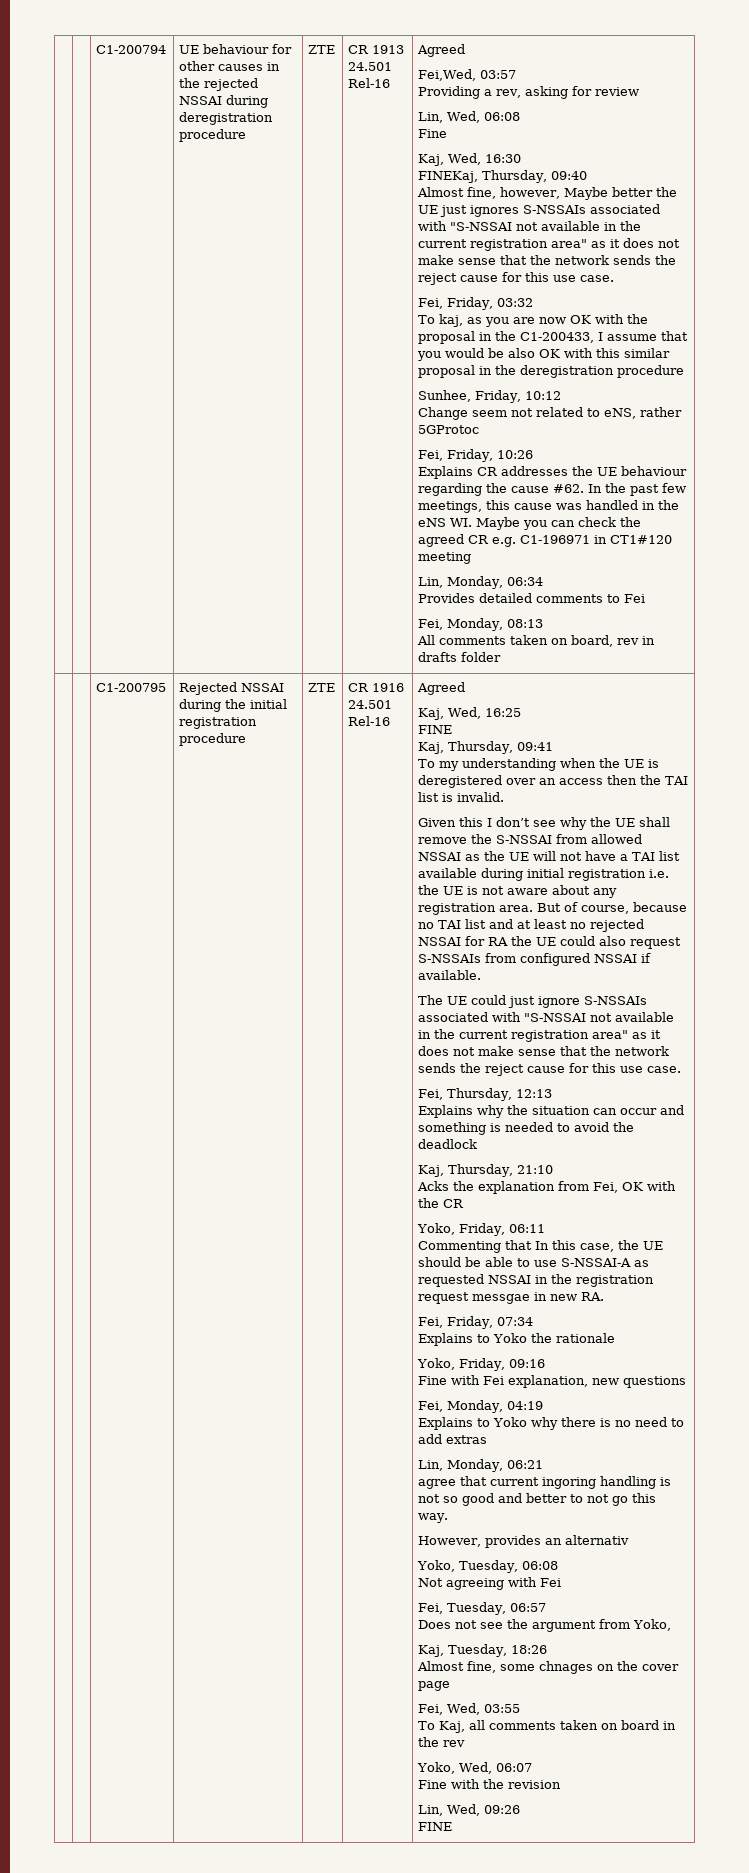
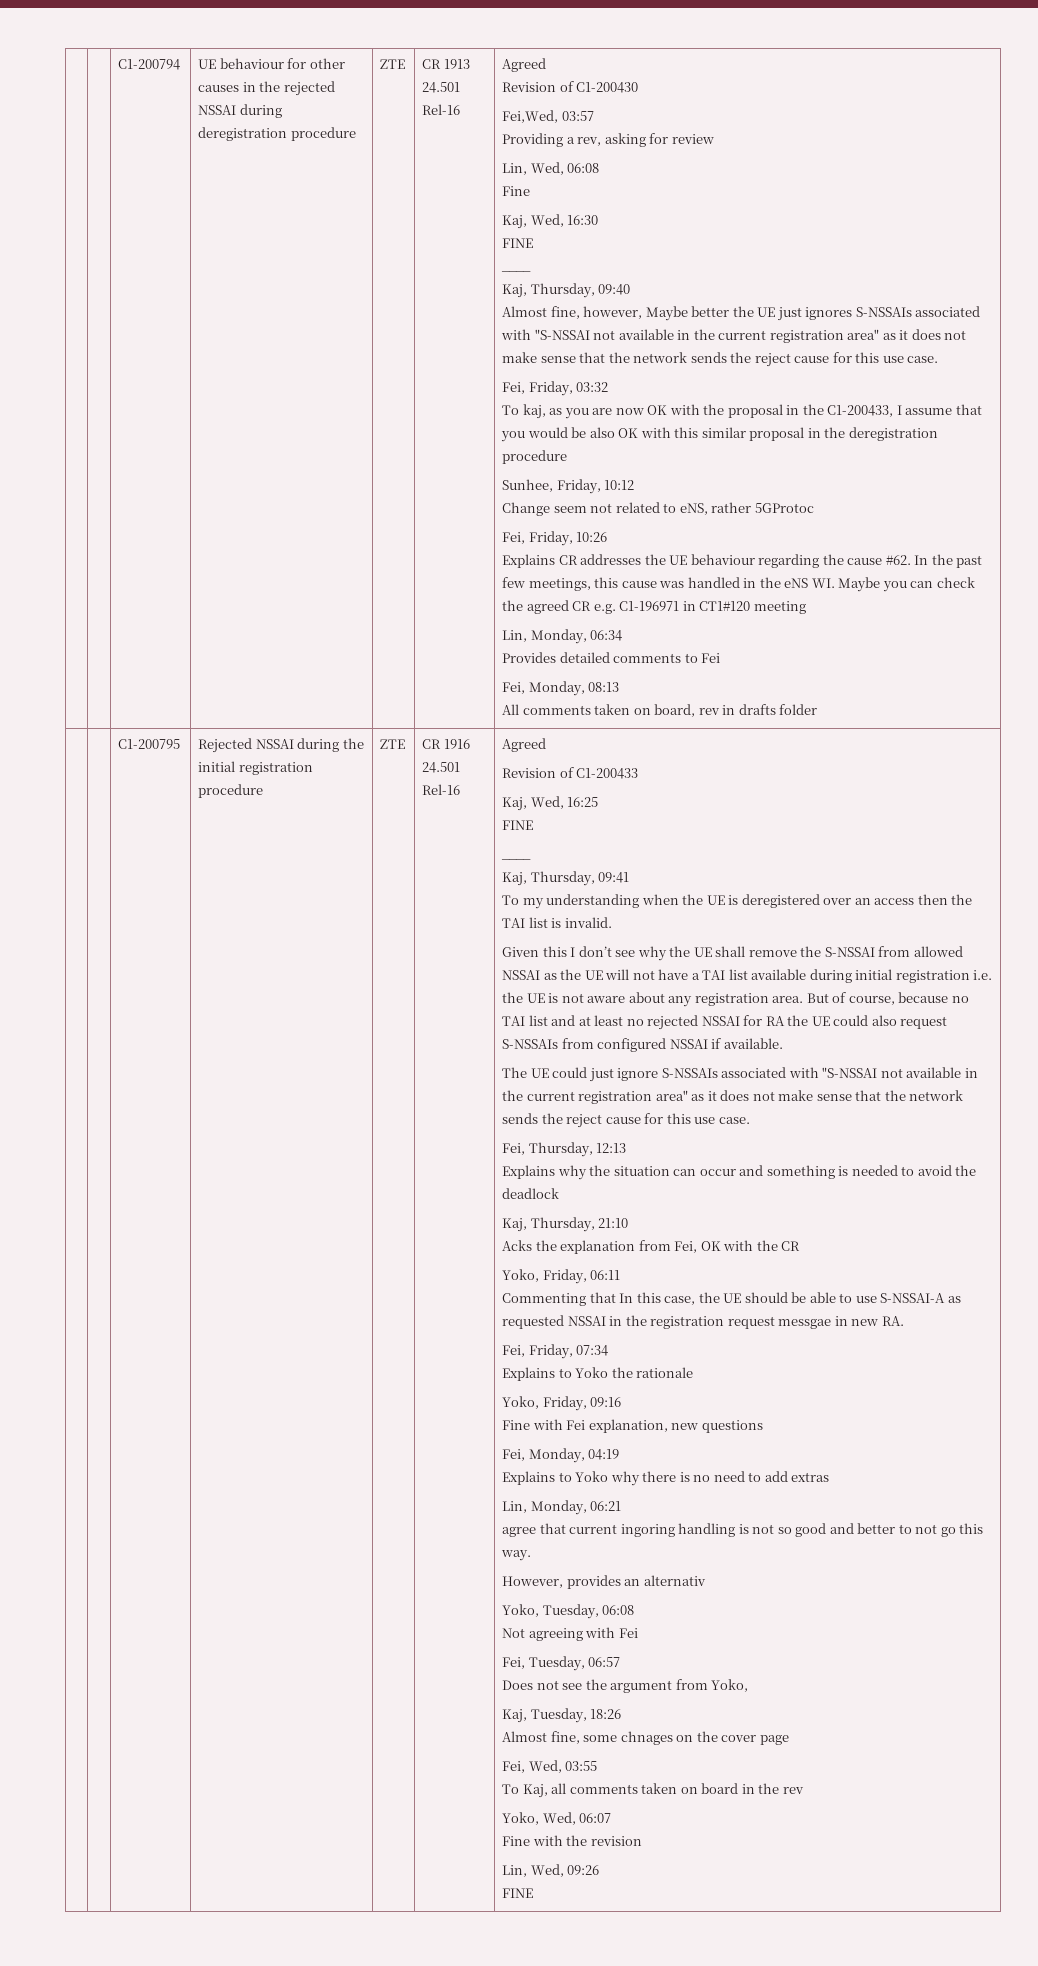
+ Revision of C1-200430
  Kaj, Wed, 16:30
- FINEKaj, Thursday, 09:40
+ FINE
+ ____
+ Kaj, Thursday, 09:40
+ Revision of C1-200433
  Kaj, Wed, 16:25
  FINE
+ ____

